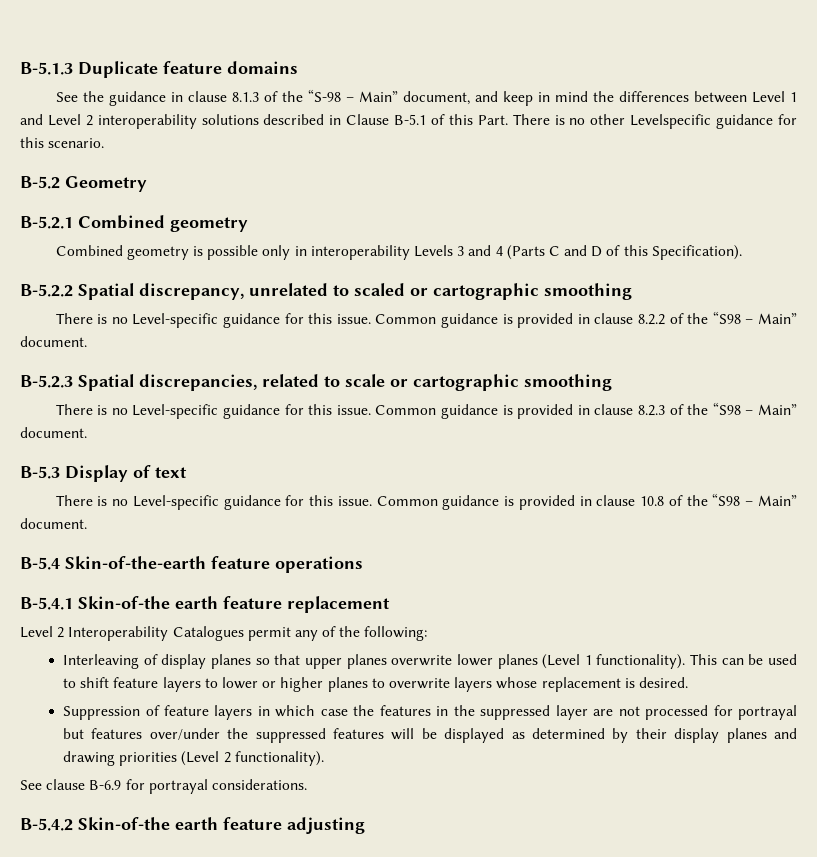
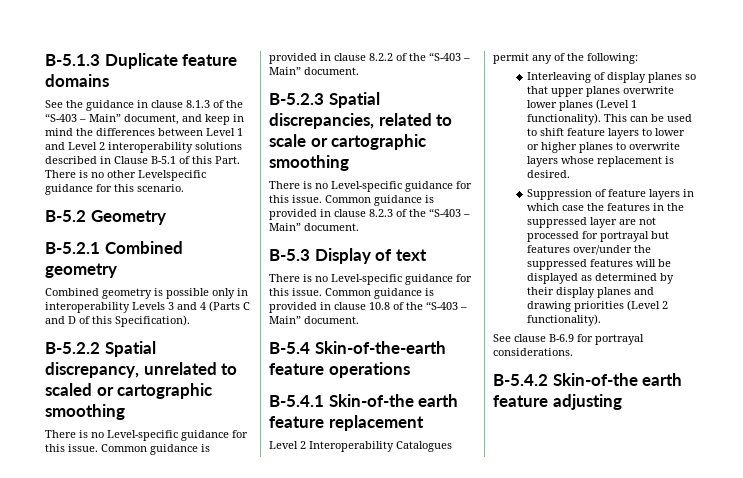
- See the guidance in clause 8.1.3 of the “S-98 – Main” document, and keep in mind the differences between Level 1 and Level 2 interoperability solutions described in Clause B-5.1 of this Part.
+ See the guidance in clause 8.1.3 of the “S-403 – Main” document, and keep in mind the differences between Level 1 and Level 2 interoperability solutions described in Clause B-5.1 of this Part.
- Common guidance is provided in clause 8.2.2 of the “S98 – Main” document.
+ Common guidance is provided in clause 8.2.2 of the “S-403 – Main” document.
- Common guidance is provided in clause 8.2.3 of the “S98 – Main” document.
+ Common guidance is provided in clause 8.2.3 of the “S-403 – Main” document.
- Common guidance is provided in clause 10.8 of the “S98 – Main” document.
+ Common guidance is provided in clause 10.8 of the “S-403 – Main” document.

